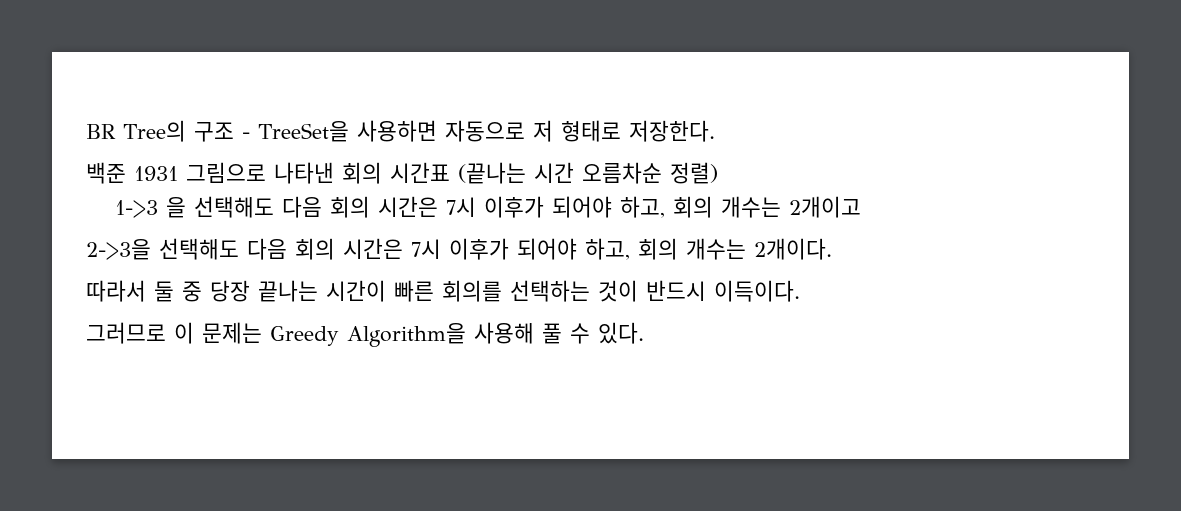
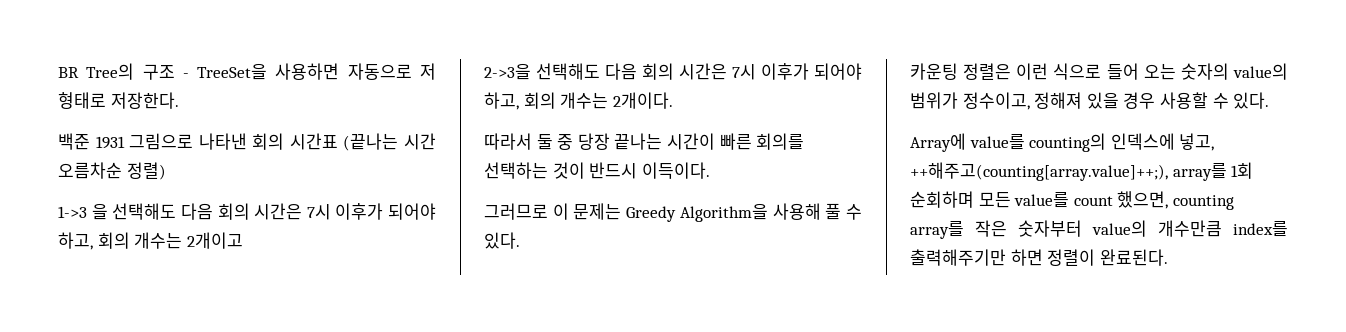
+ 카운팅 정렬은 이런 식으로 들어 오는 숫자의 value의 범위가 정수이고, 정해져 있을 경우 사용할 수 있다.
+ Array에 value를 counting의 인덱스에 넣고, ++해주고(counting[array.value]++;), array를 1회 순회하며 모든 value를 count 했으면, counting array를 작은 숫자부터 value의 개수만큼 index를 출력해주기만 하면 정렬이 완료된다.

